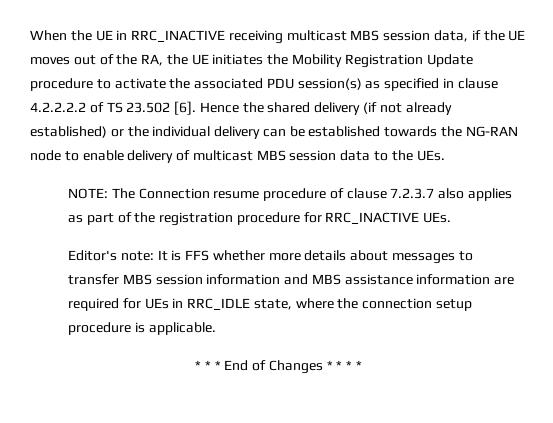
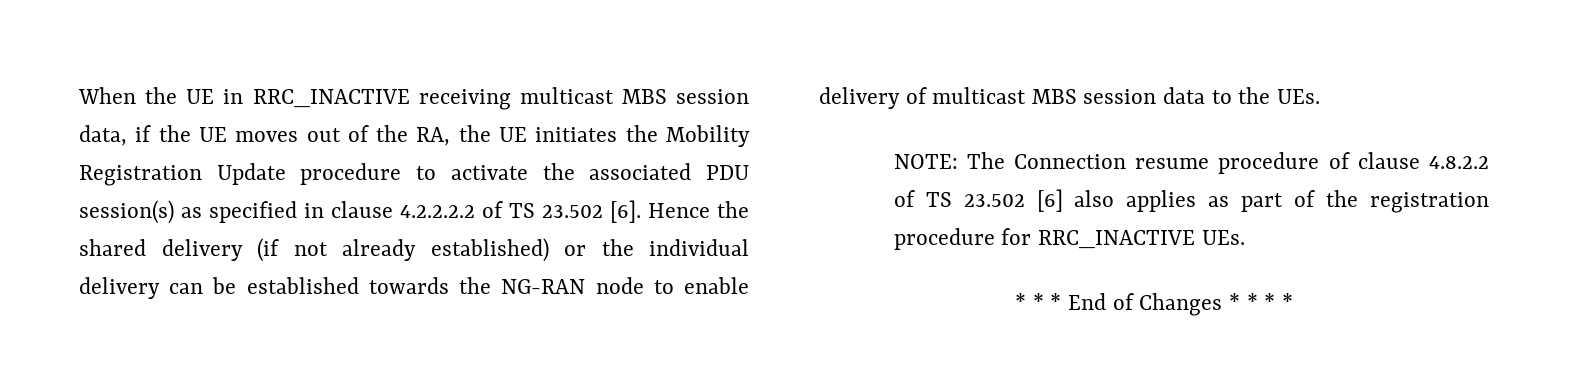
- NOTE: The Connection resume procedure of clause 7.2.3.7 also applies as part of the registration procedure for RRC_INACTIVE UEs.
+ NOTE: The Connection resume procedure of clause 4.8.2.2 of TS 23.502 [6] also applies as part of the registration procedure for RRC_INACTIVE UEs.
- Editor's note: It is FFS whether more details about messages to transfer MBS session information and MBS assistance information are required for UEs in RRC_IDLE state, where the connection setup procedure is applicable.

